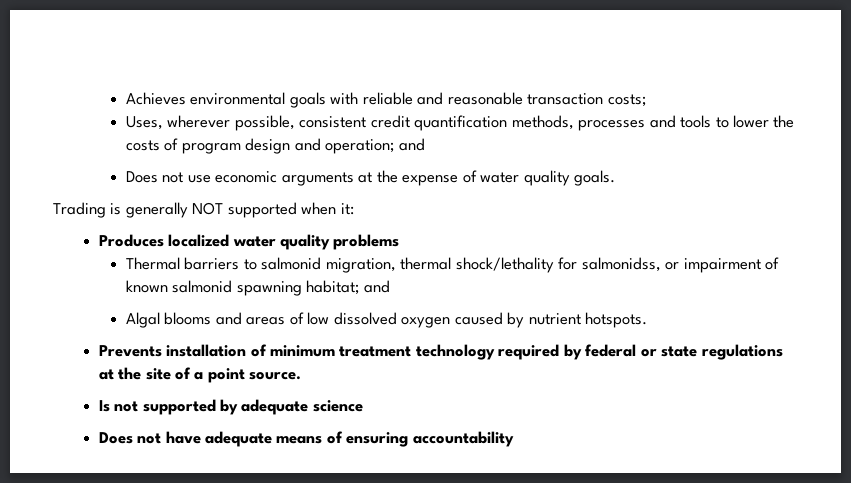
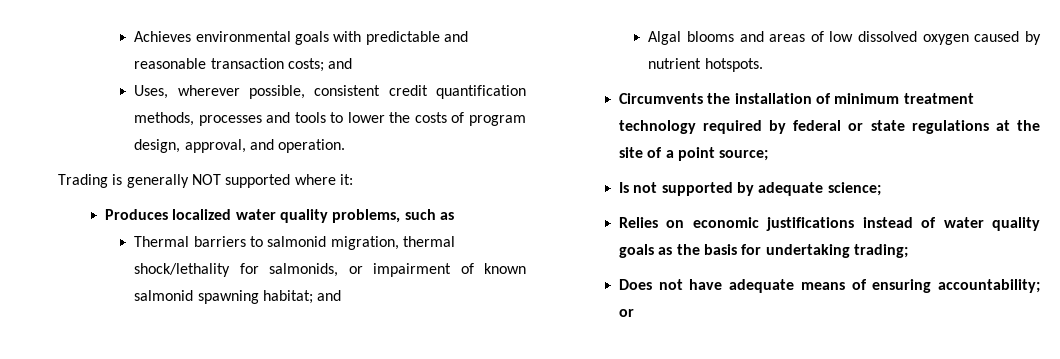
- Achieves environmental goals with reliable and reasonable transaction costs;
+ Achieves environmental goals with predictable and reasonable transaction costs; and
- Uses, wherever possible, consistent credit quantification methods, processes and tools to lower the costs of program design and operation; and
- Does not use economic arguments at the expense of water quality goals.
+ Uses, wherever possible, consistent credit quantification methods, processes and tools to lower the costs of program design, approval, and operation.
- Trading is generally NOT supported when it:
+ Trading is generally NOT supported where it:
- Produces localized water quality problems
+ Produces localized water quality problems, such as
- Thermal barriers to salmonid migration, thermal shock/lethality for salmonidss, or impairment of known salmonid spawning habitat; and
+ Thermal barriers to salmonid migration, thermal shock/lethality for salmonids, or impairment of known salmonid spawning habitat; and
- Prevents installation of minimum treatment technology required by federal or state regulations at the site of a point source.
+ Circumvents the installation of minimum treatment technology required by federal or state regulations at the site of a point source;
- Is not supported by adequate science
+ Is not supported by adequate science;
+ Relies on economic justifications instead of water quality goals as the basis for undertaking trading;
- Does not have adequate means of ensuring accountability
+ Does not have adequate means of ensuring accountability; or

